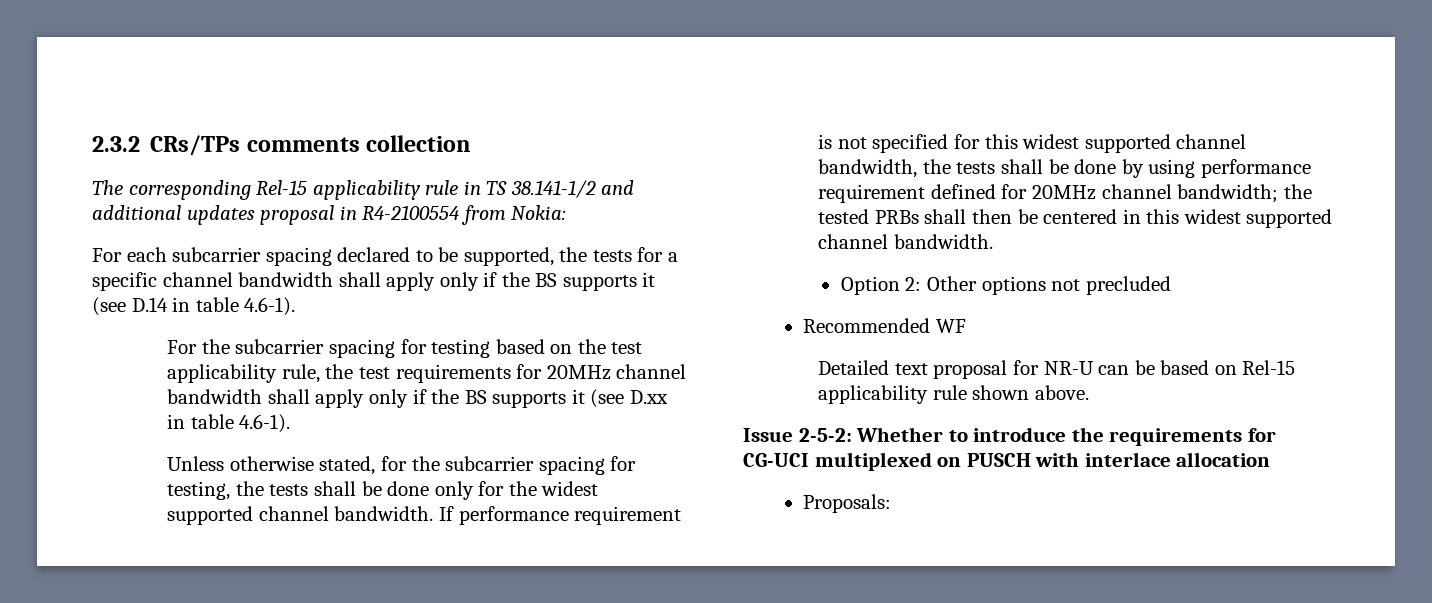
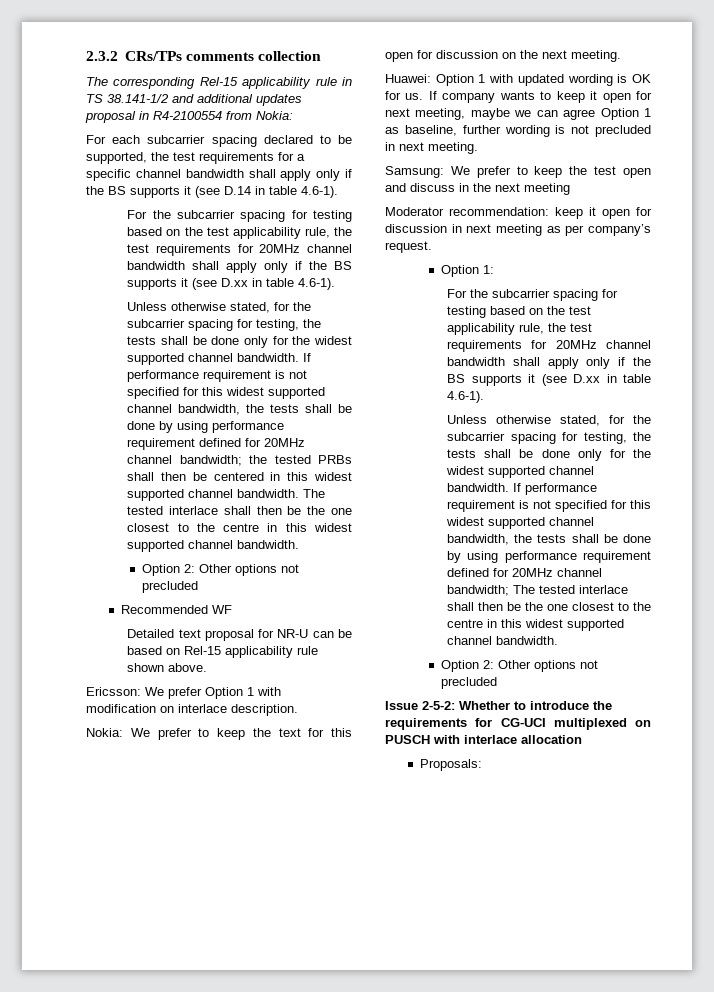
- For each subcarrier spacing declared to be supported, the tests for a specific channel bandwidth shall apply only if the BS supports it (see D.14 in table 4.6-1).
+ For each subcarrier spacing declared to be supported, the test requirements for a specific channel bandwidth shall apply only if the BS supports it (see D.14 in table 4.6-1).
- If performance requirement is not specified for this widest supported channel bandwidth, the tests shall be done by using performance requirement defined for 20MHz channel bandwidth; the tested PRBs shall then be centered in this widest supported channel bandwidth.
+ If performance requirement is not specified for this widest supported channel bandwidth, the tests shall be done by using performance requirement defined for 20MHz channel bandwidth; the tested PRBs shall then be centered in this widest supported channel bandwidth. The tested interlace shall then be the one closest to the centre in this widest supported channel bandwidth.
+ Ericsson: We prefer Option 1 with modification on interlace description.
+ Nokia: We prefer to keep the text for this open for discussion on the next meeting.
+ Huawei: Option 1 with updated wording is OK for us. If company wants to keep it open for next meeting, maybe we can agree Option 1 as baseline, further wording is not precluded in next meeting.
+ Samsung: We prefer to keep the test open and discuss in the next meeting
+ Moderator recommendation: keep it open for discussion in next meeting as per company’s request.
+ Option 1:
+ For the subcarrier spacing for testing based on the test applicability rule, the test requirements for 20MHz channel bandwidth shall apply only if the BS supports it (see D.xx in table 4.6-1).
+ Unless otherwise stated, for the subcarrier spacing for testing, the tests shall be done only for the widest supported channel bandwidth. If performance requirement is not specified for this widest supported channel bandwidth, the tests shall be done by using performance requirement defined for 20MHz channel bandwidth; The tested interlace shall then be the one closest to the centre in this widest supported channel bandwidth.
+ Option 2: Other options not precluded

